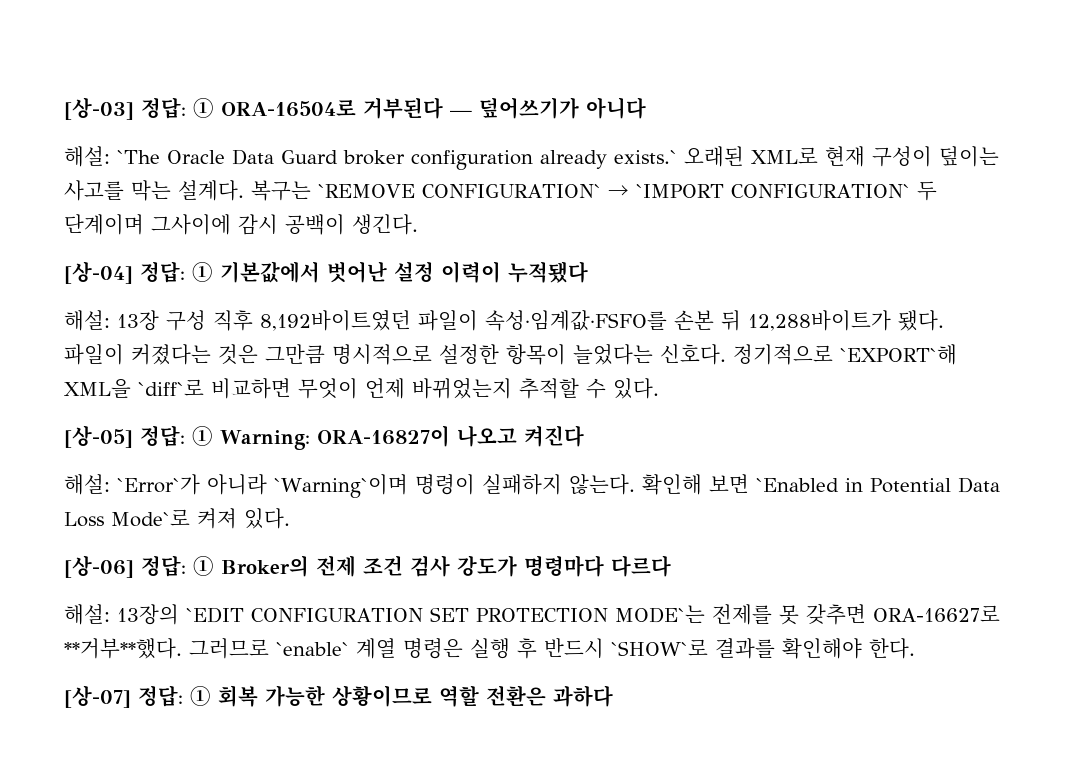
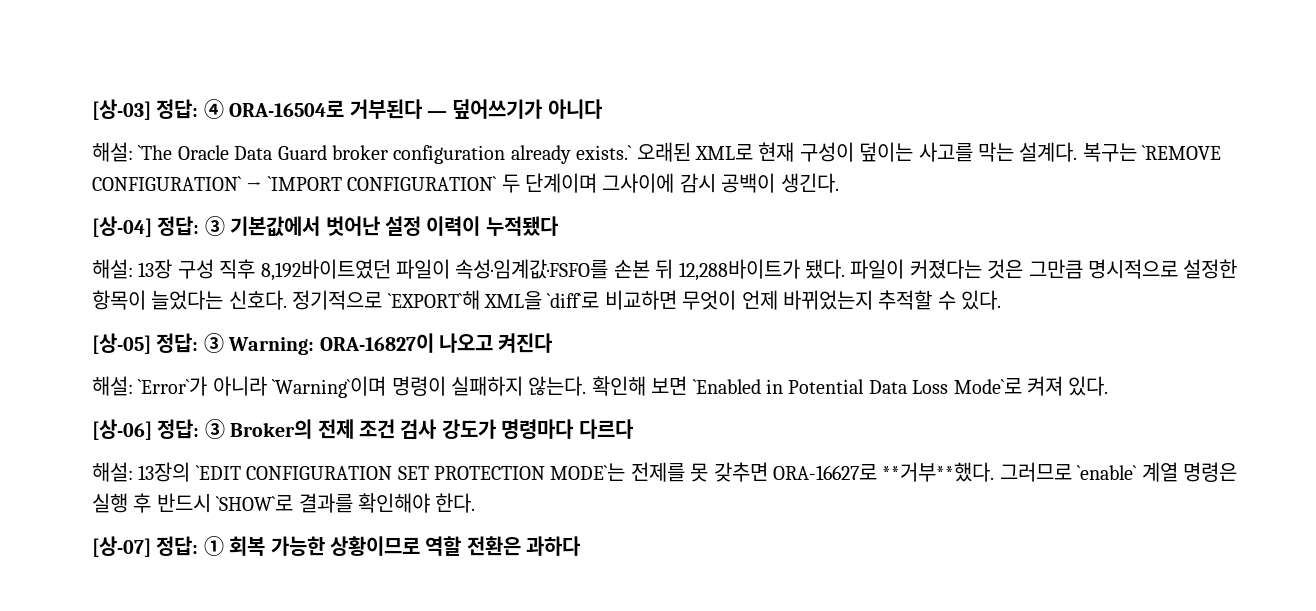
- [상-03] 정답: ① ORA-16504로 거부된다 — 덮어쓰기가 아니다
+ [상-03] 정답: ④ ORA-16504로 거부된다 — 덮어쓰기가 아니다
- [상-04] 정답: ① 기본값에서 벗어난 설정 이력이 누적됐다
+ [상-04] 정답: ③ 기본값에서 벗어난 설정 이력이 누적됐다
- [상-05] 정답: ① Warning: ORA-16827이 나오고 켜진다
+ [상-05] 정답: ③ Warning: ORA-16827이 나오고 켜진다
- [상-06] 정답: ① Broker의 전제 조건 검사 강도가 명령마다 다르다
+ [상-06] 정답: ③ Broker의 전제 조건 검사 강도가 명령마다 다르다

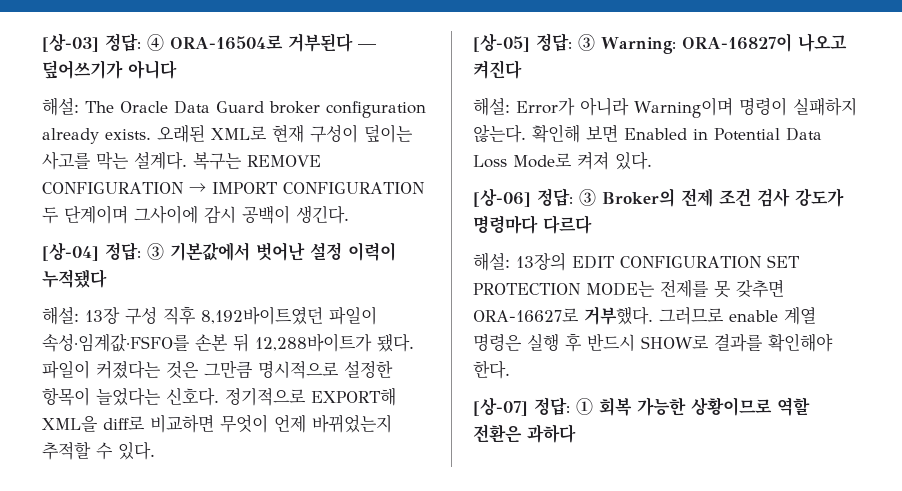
- 해설: `The Oracle Data Guard broker configuration already exists.` 오래된 XML로 현재 구성이 덮이는 사고를 막는 설계다.
+ 해설: The Oracle Data Guard broker configuration already exists. 오래된 XML로 현재 구성이 덮이는 사고를 막는 설계다.
- 복구는 `REMOVE CONFIGURATION` → `IMPORT CONFIGURATION` 두 단계이며 그사이에 감시 공백이 생긴다.
+ 복구는 REMOVE CONFIGURATION → IMPORT CONFIGURATION 두 단계이며 그사이에 감시 공백이 생긴다.
- 정기적으로 `EXPORT`해 XML을 `diff`로 비교하면 무엇이 언제 바뀌었는지 추적할 수 있다.
+ 정기적으로 EXPORT해 XML을 diff로 비교하면 무엇이 언제 바뀌었는지 추적할 수 있다.
- 해설: `Error`가 아니라 `Warning`이며 명령이 실패하지 않는다.
+ 해설: Error가 아니라 Warning이며 명령이 실패하지 않는다.
- 확인해 보면 `Enabled in Potential Data Loss Mode`로 켜져 있다.
+ 확인해 보면 Enabled in Potential Data Loss Mode로 켜져 있다.
- 해설: 13장의 `EDIT CONFIGURATION SET PROTECTION MODE`는 전제를 못 갖추면 ORA-16627로 **거부**했다. 그러므로 `enable` 계열 명령은 실행 후 반드시 `SHOW`로 결과를 확인해야 한다.
+ 해설: 13장의 EDIT CONFIGURATION SET PROTECTION MODE는 전제를 못 갖추면 ORA-16627로 거부했다. 그러므로 enable 계열 명령은 실행 후 반드시 SHOW로 결과를 확인해야 한다.

